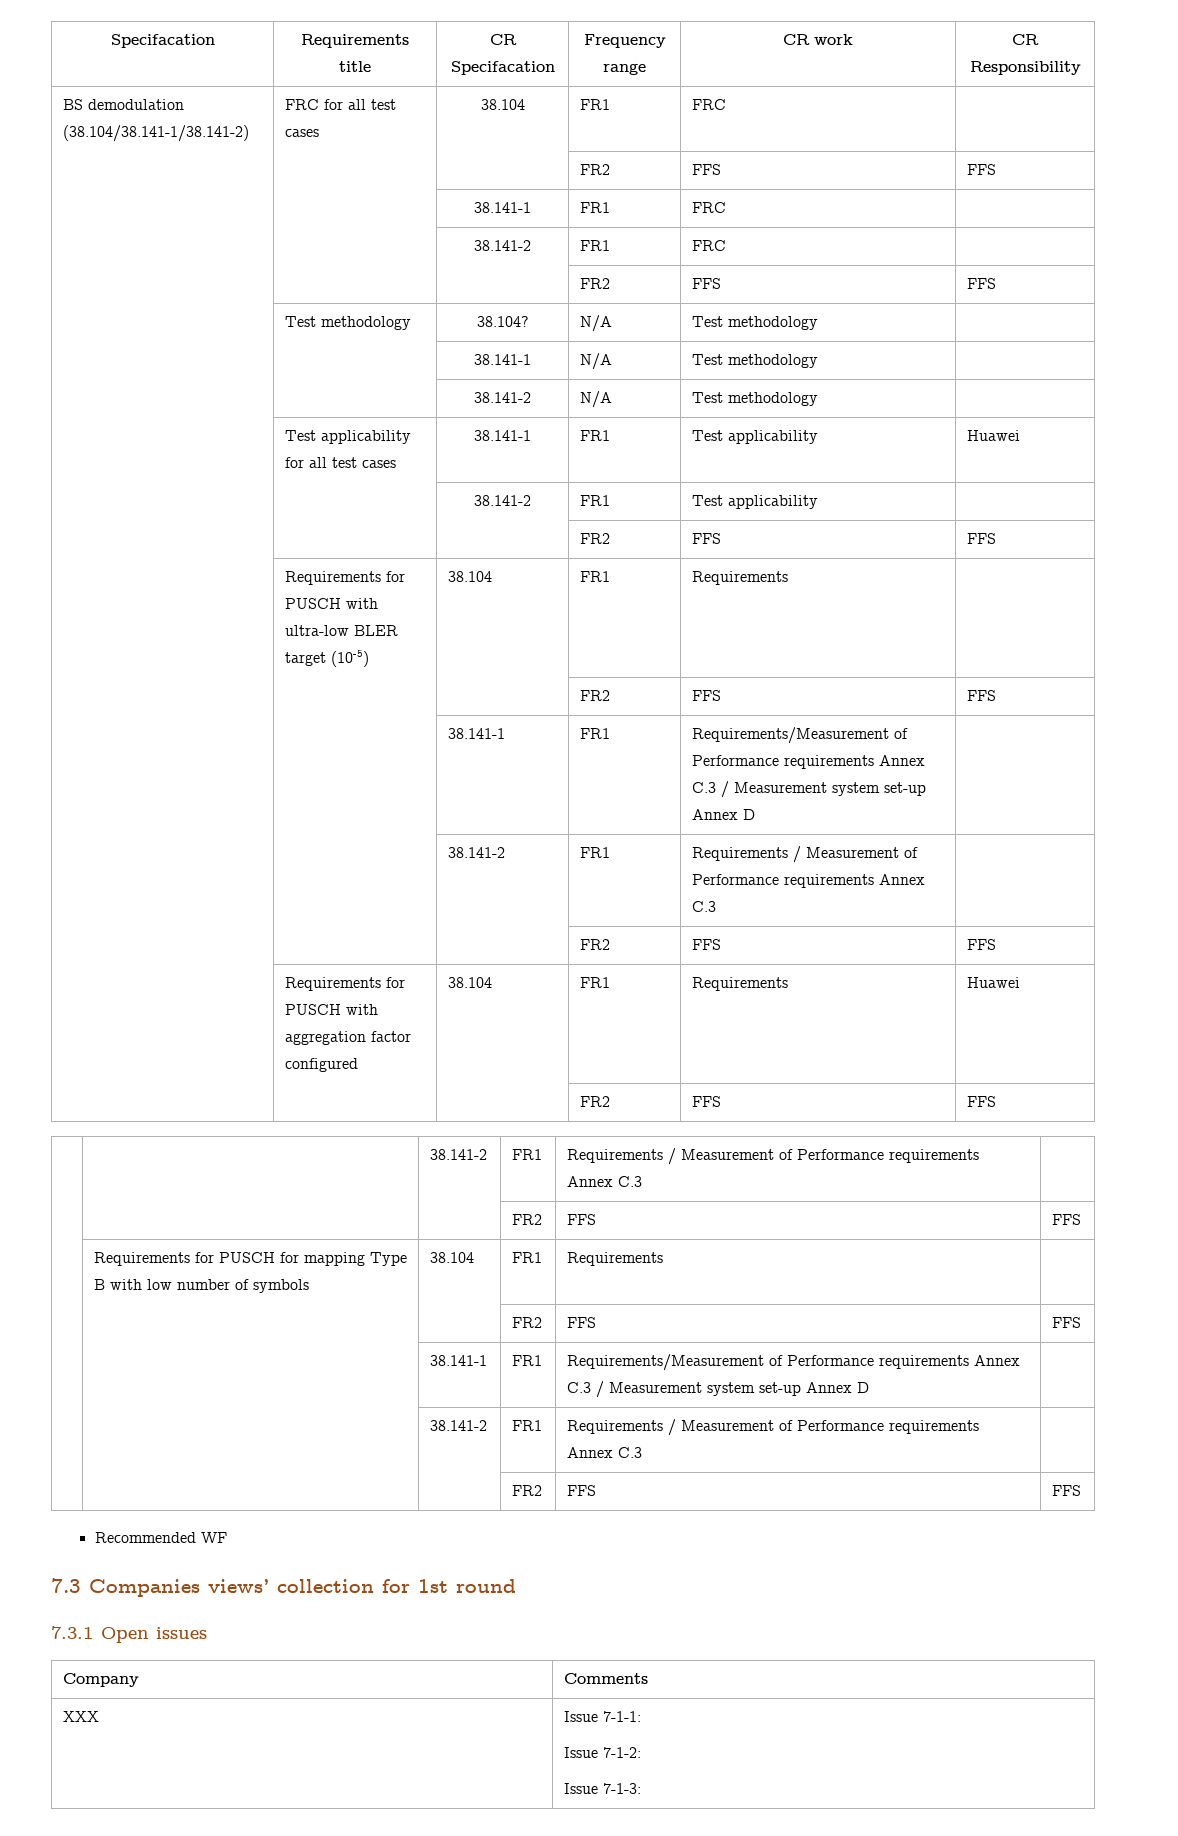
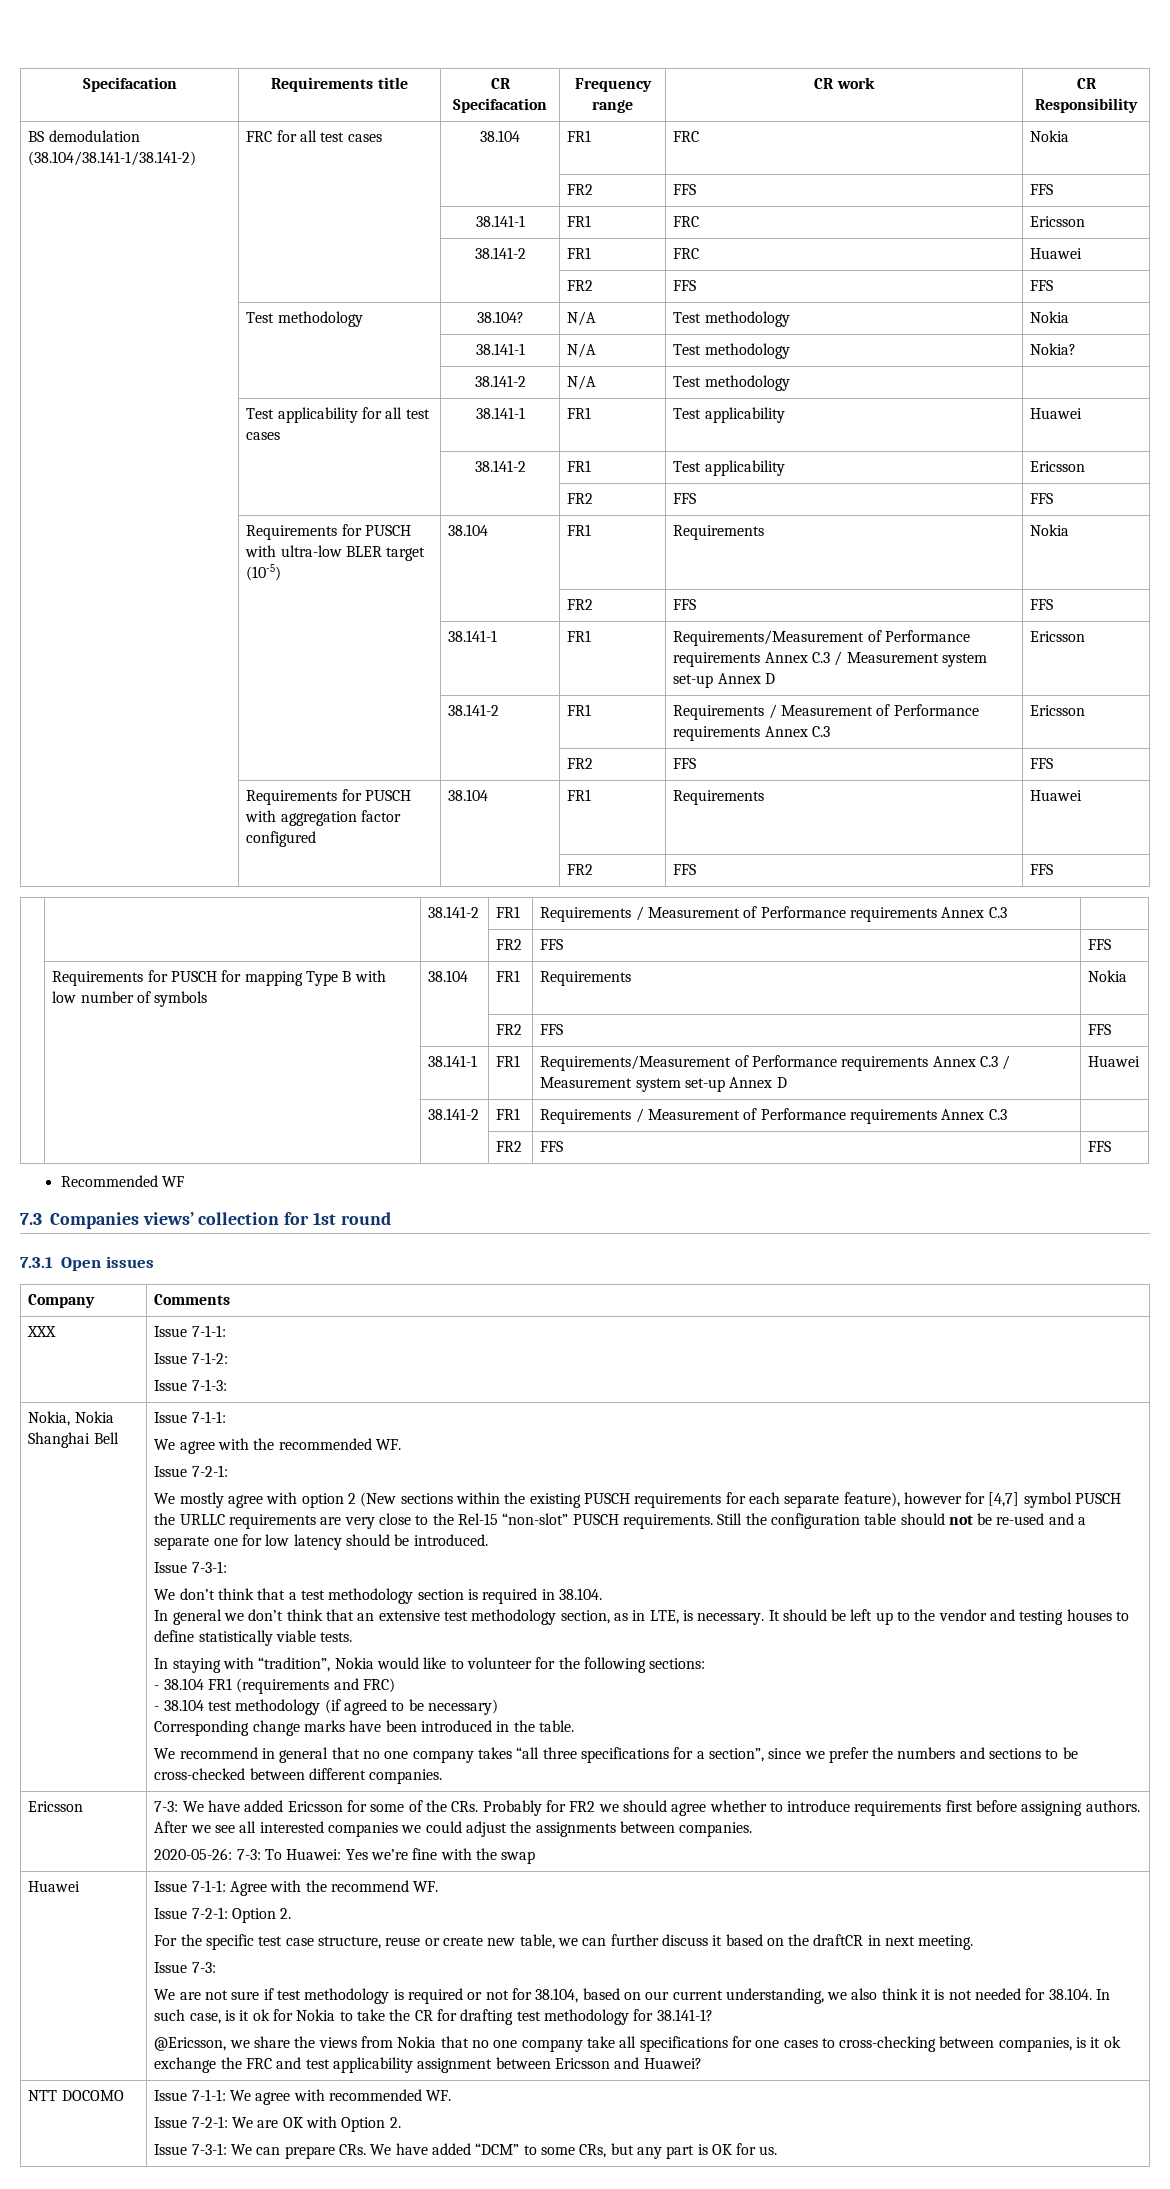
- BS demodulation (38.104/38.141-1/38.141-2) | FRC for all test cases | 38.104 | FR1 | FRC |
+ BS demodulation (38.104/38.141-1/38.141-2) | FRC for all test cases | 38.104 | FR1 | FRC | Nokia
- | | 38.141-1 | FR1 | FRC |
+ | | 38.141-1 | FR1 | FRC | Ericsson
- | | 38.141-2 | FR1 | FRC |
+ | | 38.141-2 | FR1 | FRC | Huawei
- | Test methodology | 38.104? | N/A | Test methodology |
+ | Test methodology | 38.104? | N/A | Test methodology | Nokia
- | | 38.141-1 | N/A | Test methodology |
+ | | 38.141-1 | N/A | Test methodology | Nokia?
- | | 38.141-2 | FR1 | Test applicability |
+ | | 38.141-2 | FR1 | Test applicability | Ericsson
- | Requirements for PUSCH with ultra-low BLER target (10-5) | 38.104 | FR1 | Requirements |
+ | Requirements for PUSCH with ultra-low BLER target (10-5) | 38.104 | FR1 | Requirements | Nokia
  | | | FR2 | FFS | FFS
- | | 38.141-1 | FR1 | Requirements/Measurement of Performance requirements Annex C.3 / Measurement system set-up Annex D |
- | | 38.141-2 | FR1 | Requirements / Measurement of Performance requirements Annex C.3 |
+ | | 38.141-1 | FR1 | Requirements/Measurement of Performance requirements Annex C.3 / Measurement system set-up Annex D | Ericsson
+ | | 38.141-2 | FR1 | Requirements / Measurement of Performance requirements Annex C.3 | Ericsson
- | Requirements for PUSCH for mapping Type B with low number of symbols | 38.104 | FR1 | Requirements |
+ | Requirements for PUSCH for mapping Type B with low number of symbols | 38.104 | FR1 | Requirements | Nokia
  | | | FR2 | FFS | FFS
- | | 38.141-1 | FR1 | Requirements/Measurement of Performance requirements Annex C.3 / Measurement system set-up Annex D |
+ | | 38.141-1 | FR1 | Requirements/Measurement of Performance requirements Annex C.3 / Measurement system set-up Annex D | Huawei
+ Nokia, Nokia Shanghai Bell | Issue 7-1-1:
+ We agree with the recommended WF.
+ Issue 7-2-1:
+ We mostly agree with option 2 (New sections within the existing PUSCH requirements for each separate feature), however for [4,7] symbol PUSCH the URLLC requirements are very close to the Rel-15 “non-slot” PUSCH requirements. Still the configuration table should not be re-used and a separate one for low latency should be introduced.
+ Issue 7-3-1:
+ We don’t think that a test methodology section is required in 38.104.
+ In general we don’t think that an extensive test methodology section, as in LTE, is necessary. It should be left up to the vendor and testing houses to define statistically viable tests.
+ In staying with “tradition”, Nokia would like to volunteer for the following sections:
+ - 38.104 FR1 (requirements and FRC)
+ - 38.104 test methodology (if agreed to be necessary)
+ Corresponding change marks have been introduced in the table.
+ We recommend in general that no one company takes “all three specifications for a section”, since we prefer the numbers and sections to be cross-checked between different companies.
+ Ericsson | 7-3: We have added Ericsson for some of the CRs. Probably for FR2 we should agree whether to introduce requirements first before assigning authors. After we see all interested companies we could adjust the assignments between companies.
+ 2020-05-26: 7-3: To Huawei: Yes we’re fine with the swap
+ Huawei | Issue 7-1-1: Agree with the recommend WF.
+ Issue 7-2-1: Option 2.
+ For the specific test case structure, reuse or create new table, we can further discuss it based on the draftCR in next meeting.
+ Issue 7-3:
+ We are not sure if test methodology is required or not for 38.104, based on our current understanding, we also think it is not needed for 38.104. In such case, is it ok for Nokia to take the CR for drafting test methodology for 38.141-1?
+ @Ericsson, we share the views from Nokia that no one company take all specifications for one cases to cross-checking between companies, is it ok exchange the FRC and test applicability assignment between Ericsson and Huawei?
+ NTT DOCOMO | Issue 7-1-1: We agree with recommended WF.
+ Issue 7-2-1: We are OK with Option 2.
+ Issue 7-3-1: We can prepare CRs. We have added “DCM” to some CRs, but any part is OK for us.

